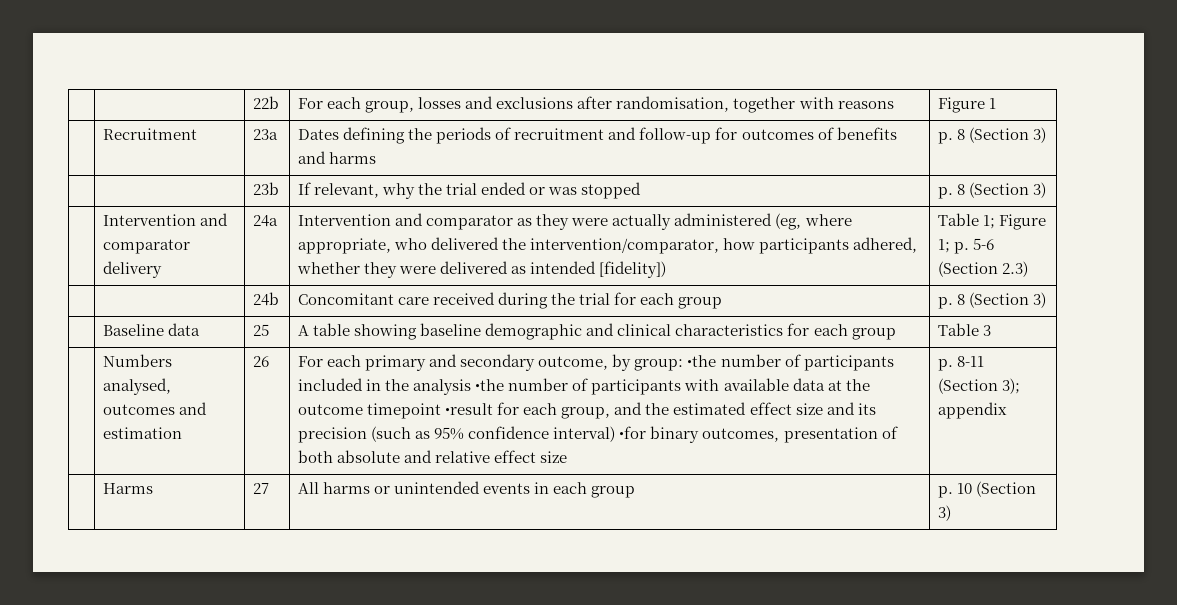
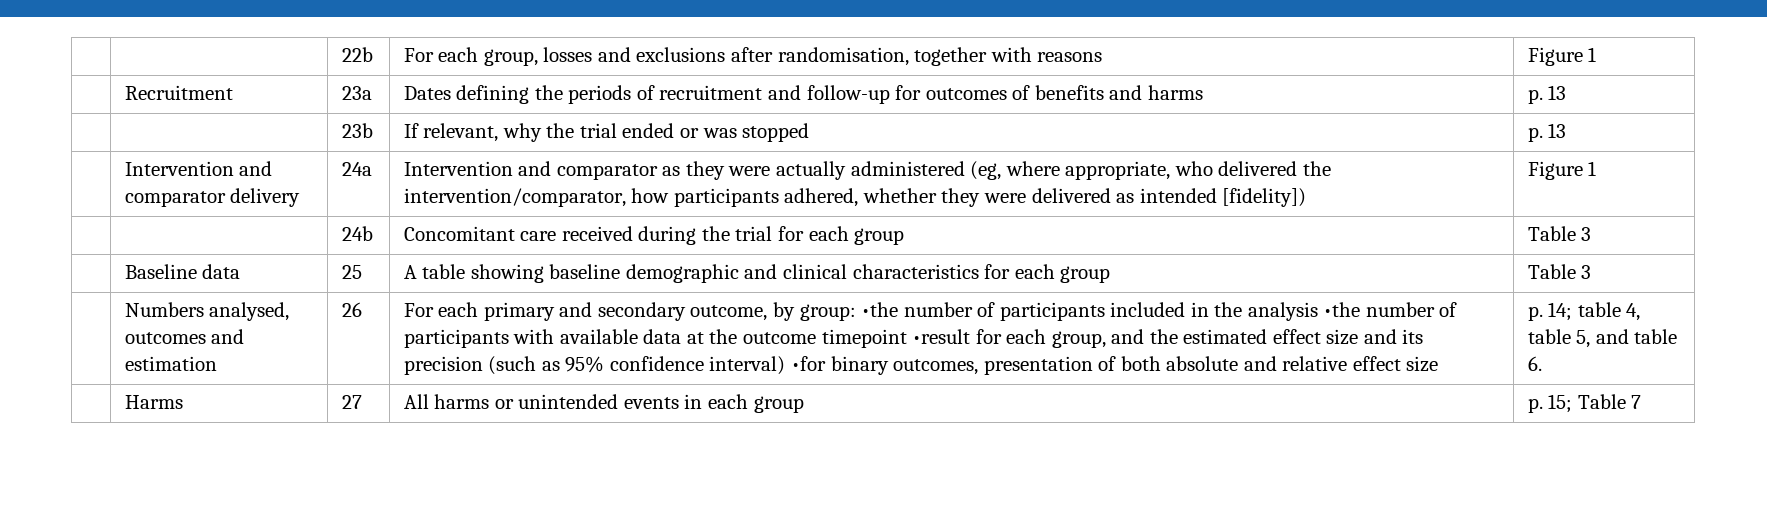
- | Recruitment | 23a | Dates defining the periods of recruitment and follow-up for outcomes of benefits and harms | p. 8 (Section 3)
+ | Recruitment | 23a | Dates defining the periods of recruitment and follow-up for outcomes of benefits and harms | p. 13
- | | 23b | If relevant, why the trial ended or was stopped | p. 8 (Section 3)
+ | | 23b | If relevant, why the trial ended or was stopped | p. 13
- | Intervention and comparator delivery | 24a | Intervention and comparator as they were actually administered (eg, where appropriate, who delivered the intervention/comparator, how participants adhered, whether they were delivered as intended [fidelity]) | Table 1; Figure 1; p. 5-6 (Section 2.3)
+ | Intervention and comparator delivery | 24a | Intervention and comparator as they were actually administered (eg, where appropriate, who delivered the intervention/comparator, how participants adhered, whether they were delivered as intended [fidelity]) | Figure 1
- | | 24b | Concomitant care received during the trial for each group | p. 8 (Section 3)
+ | | 24b | Concomitant care received during the trial for each group | Table 3
- p. 8-11 (Section 3); appendix
+ p. 14; table 4, table 5, and table 6.
- | Harms | 27 | All harms or unintended events in each group | p. 10 (Section 3)
+ | Harms | 27 | All harms or unintended events in each group | p. 15; Table 7

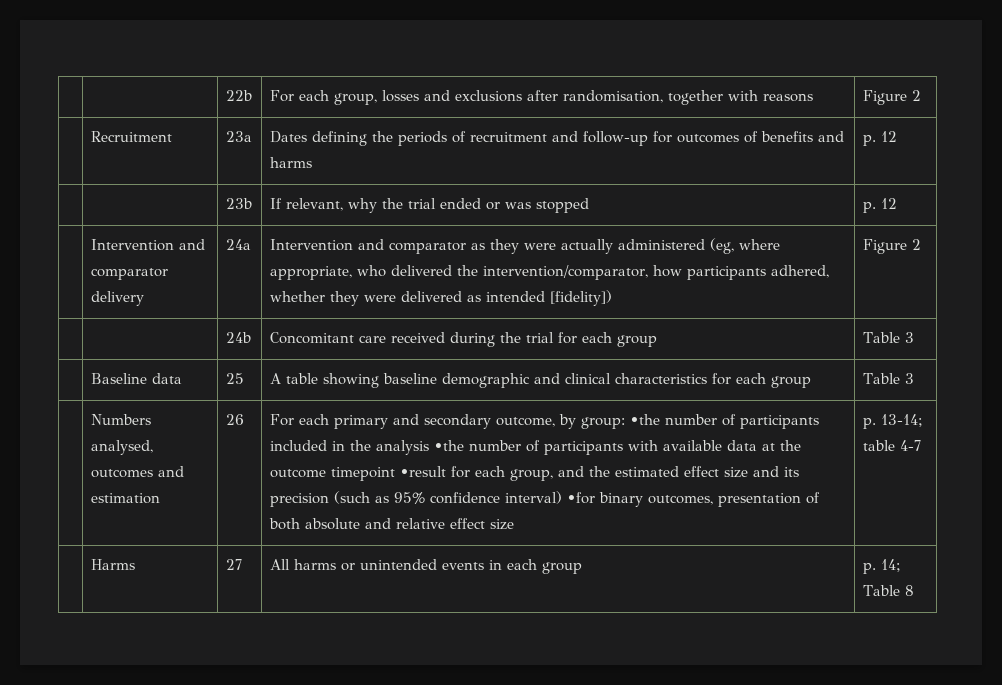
- | | 22b | For each group, losses and exclusions after randomisation, together with reasons | Figure 1
+ | | 22b | For each group, losses and exclusions after randomisation, together with reasons | Figure 2
- | Recruitment | 23a | Dates defining the periods of recruitment and follow-up for outcomes of benefits and harms | p. 13
+ | Recruitment | 23a | Dates defining the periods of recruitment and follow-up for outcomes of benefits and harms | p. 12
- | | 23b | If relevant, why the trial ended or was stopped | p. 13
+ | | 23b | If relevant, why the trial ended or was stopped | p. 12
- | Intervention and comparator delivery | 24a | Intervention and comparator as they were actually administered (eg, where appropriate, who delivered the intervention/comparator, how participants adhered, whether they were delivered as intended [fidelity]) | Figure 1
+ | Intervention and comparator delivery | 24a | Intervention and comparator as they were actually administered (eg, where appropriate, who delivered the intervention/comparator, how participants adhered, whether they were delivered as intended [fidelity]) | Figure 2
- p. 14; table 4, table 5, and table 6.
+ p. 13-14; table 4-7
- | Harms | 27 | All harms or unintended events in each group | p. 15; Table 7
+ | Harms | 27 | All harms or unintended events in each group | p. 14; Table 8

